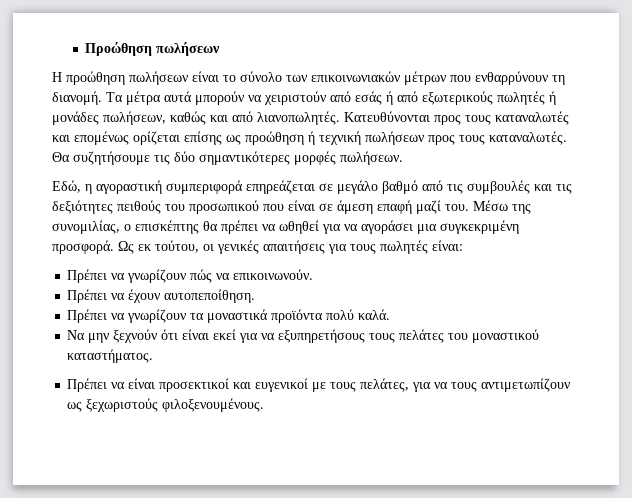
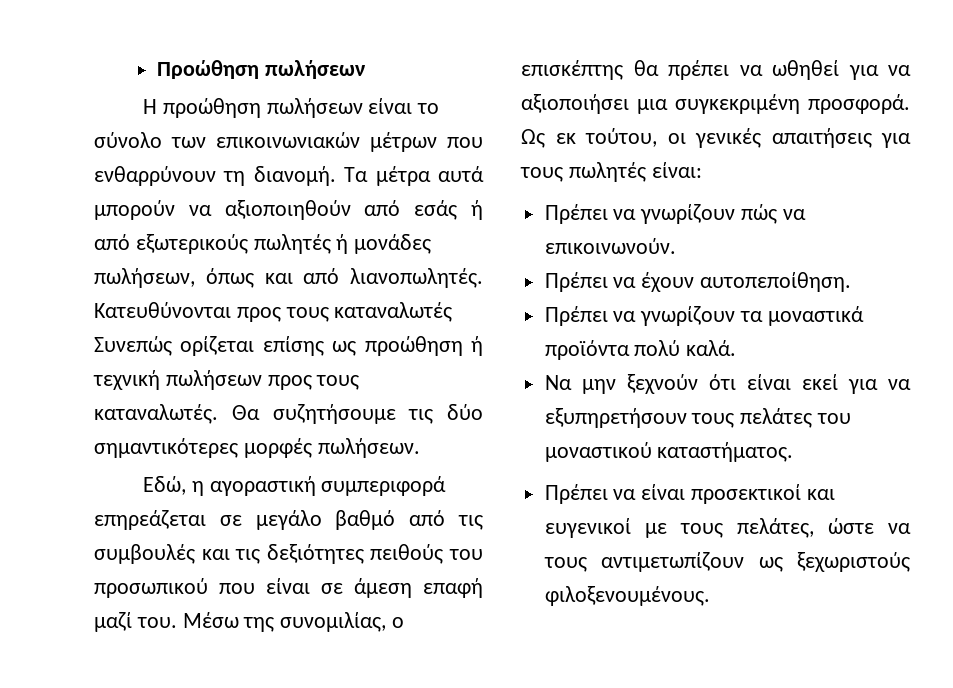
- Τα μέτρα αυτά μπορούν να χειριστούν από εσάς ή από εξωτερικούς πωλητές ή μονάδες πωλήσεων, καθώς και από λιανοπωλητές.
+ Τα μέτρα αυτά μπορούν να αξιοποιηθούν από εσάς ή από εξωτερικούς πωλητές ή μονάδες πωλήσεων, όπως και από λιανοπωλητές.
- Κατευθύνονται προς τους καταναλωτές και επομένως ορίζεται επίσης ως προώθηση ή τεχνική πωλήσεων προς τους καταναλωτές.
+ Κατευθύνονται προς τους καταναλωτές Συνεπώς ορίζεται επίσης ως προώθηση ή τεχνική πωλήσεων προς τους καταναλωτές.
- Μέσω της συνομιλίας, ο επισκέπτης θα πρέπει να ωθηθεί για να αγοράσει μια συγκεκριμένη προσφορά.
+ Μέσω της συνομιλίας, ο επισκέπτης θα πρέπει να ωθηθεί για να αξιοποιήσει μια συγκεκριμένη προσφορά.
- Να μην ξεχνούν ότι είναι εκεί για να εξυπηρετήσους τους πελάτες του μοναστικού καταστήματος.
+ Να μην ξεχνούν ότι είναι εκεί για να εξυπηρετήσουν τους πελάτες του μοναστικού καταστήματος.
- Πρέπει να είναι προσεκτικοί και ευγενικοί με τους πελάτες, για να τους αντιμετωπίζουν ως ξεχωριστούς φιλοξενουμένους.
+ Πρέπει να είναι προσεκτικοί και ευγενικοί με τους πελάτες, ώστε να τους αντιμετωπίζουν ως ξεχωριστούς φιλοξενουμένους.

